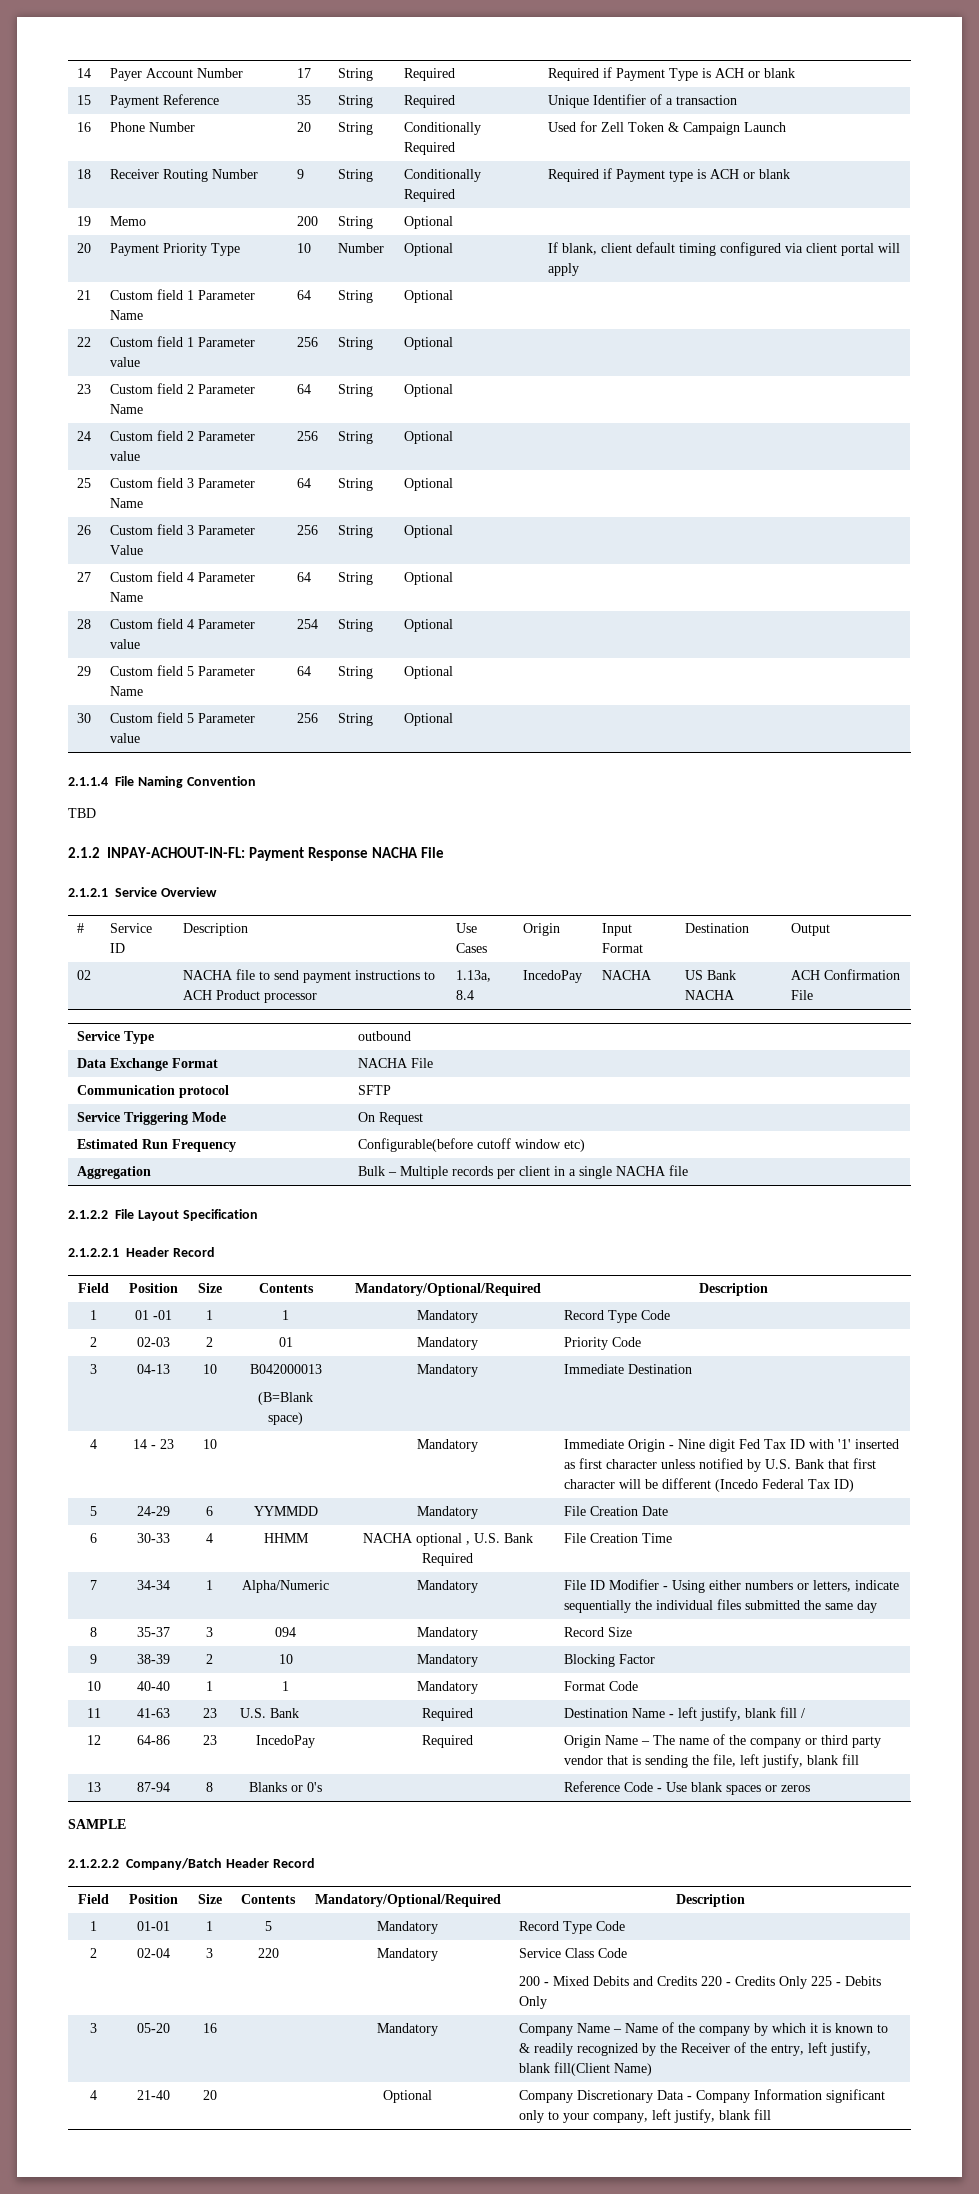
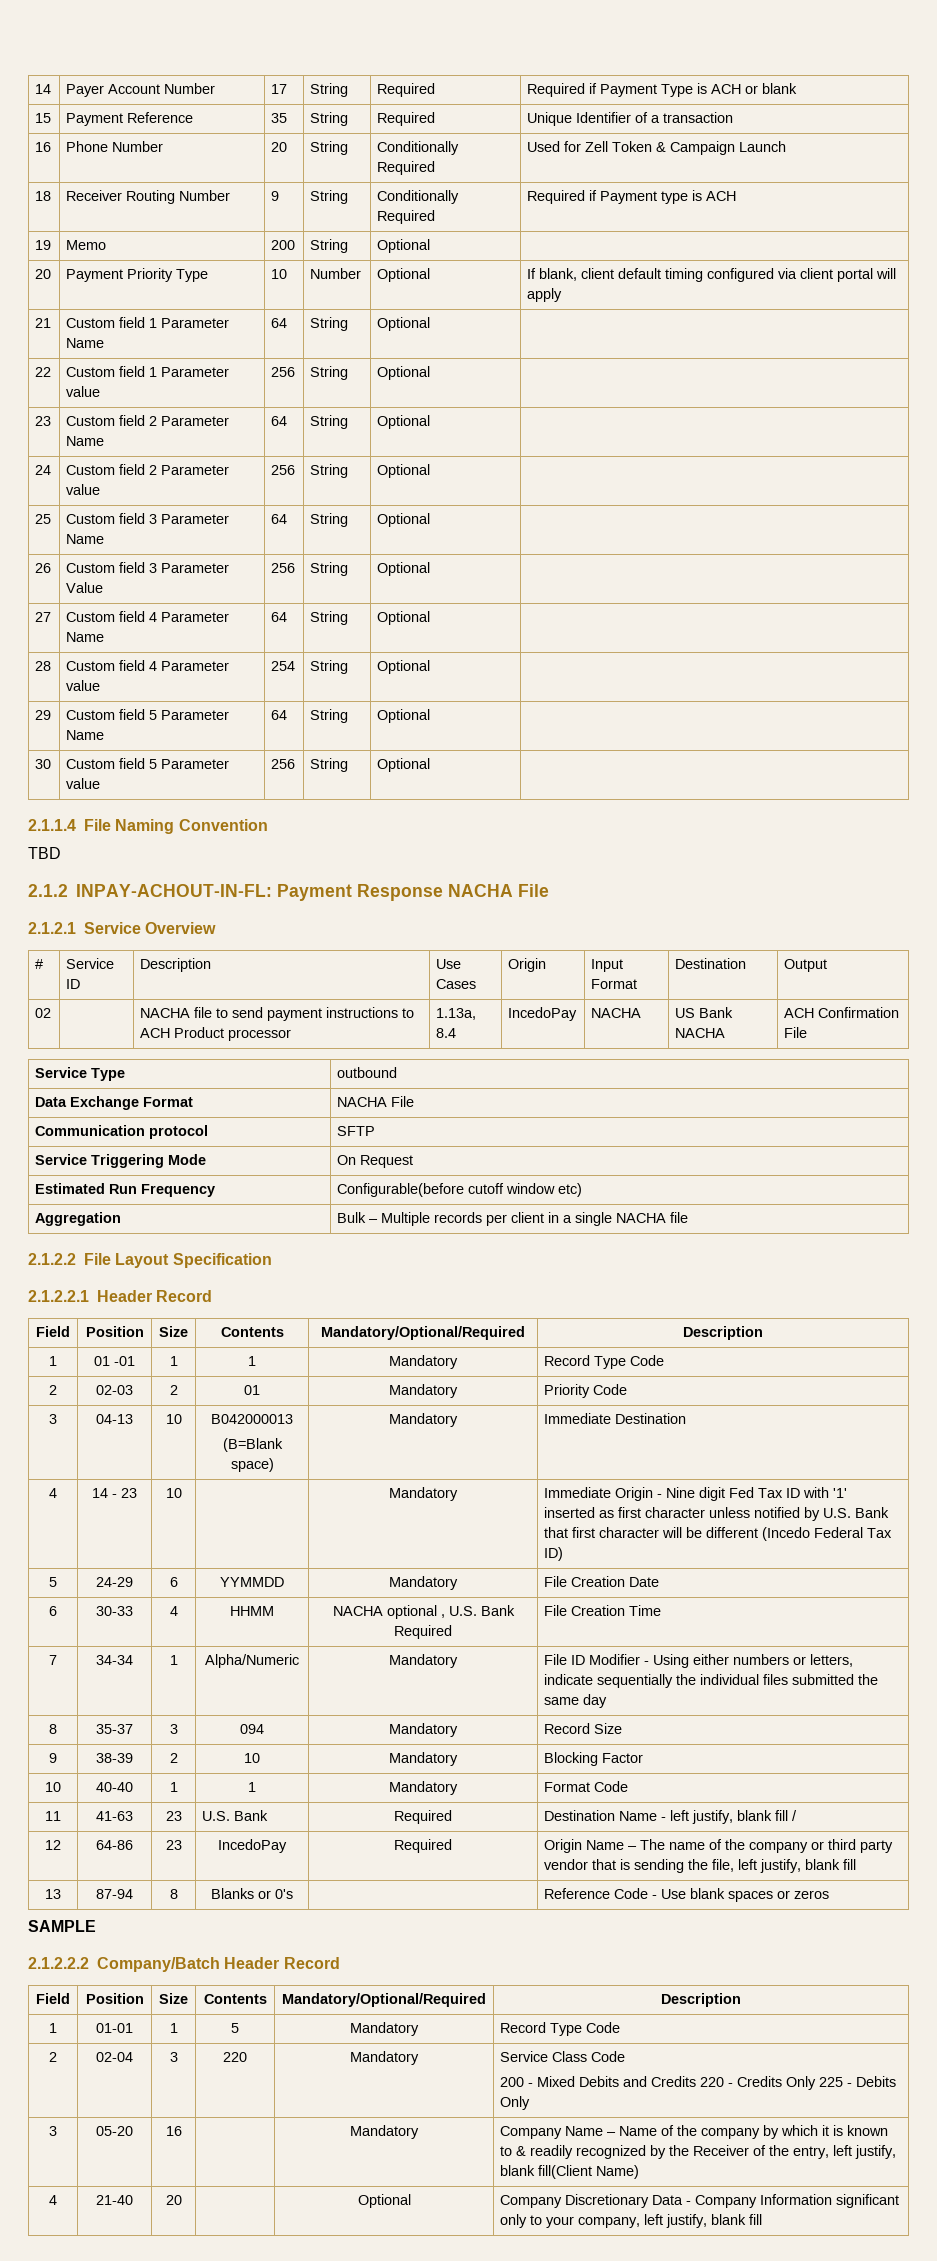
- 18 | Receiver Routing Number | 9 | String | Conditionally Required | Required if Payment type is ACH or blank
+ 18 | Receiver Routing Number | 9 | String | Conditionally Required | Required if Payment type is ACH

